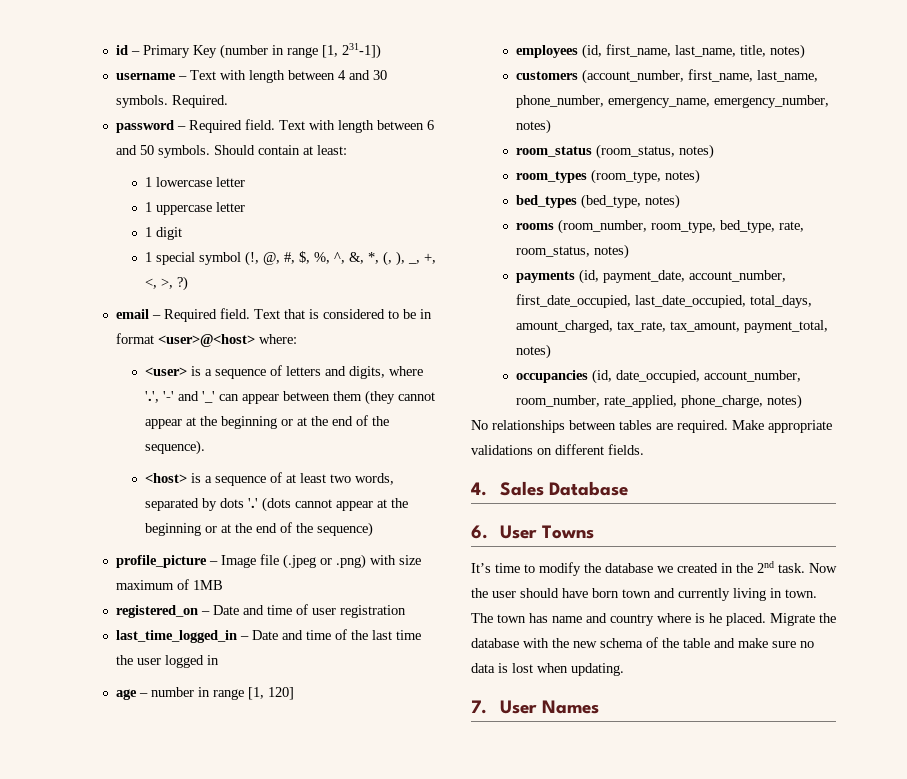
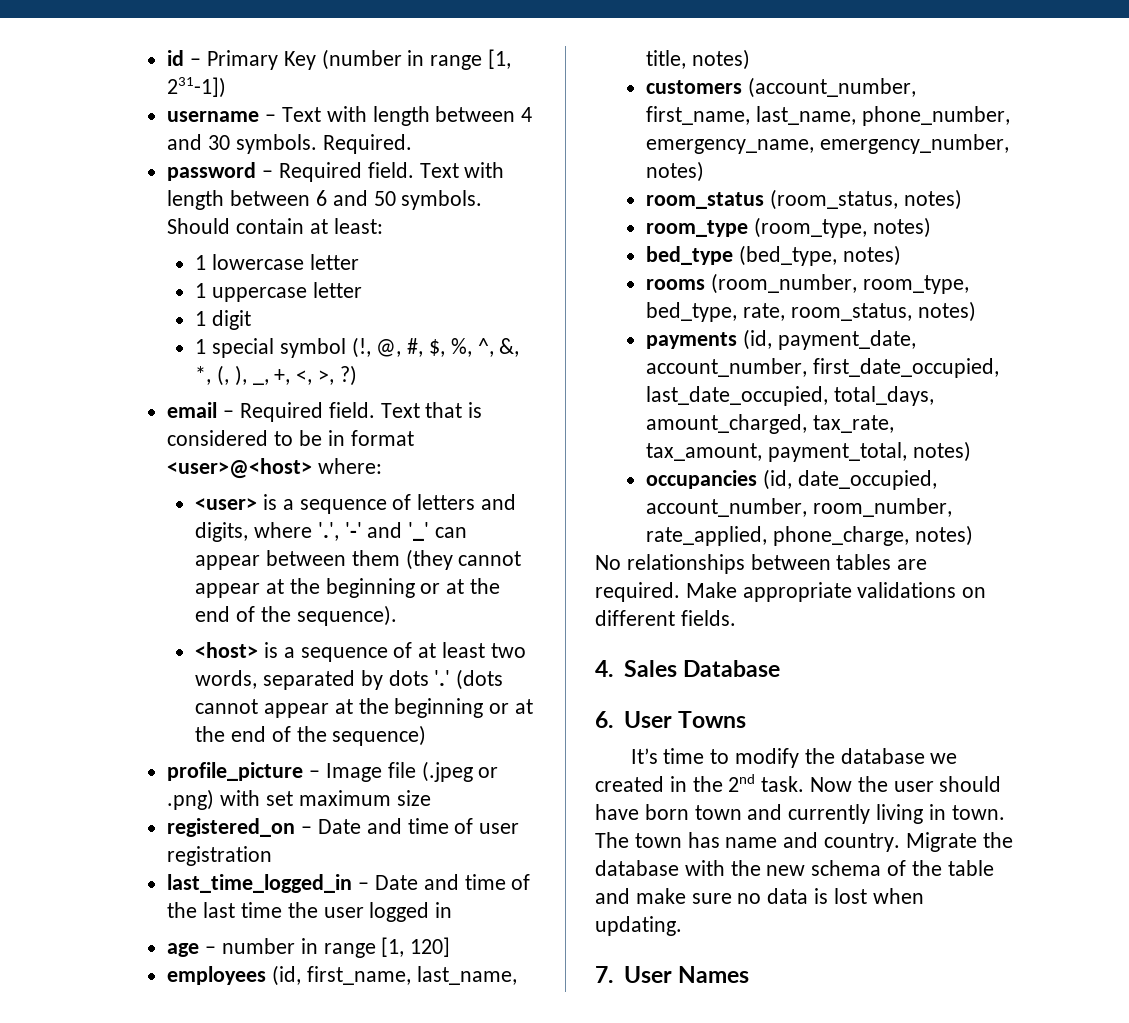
- profile_picture – Image file (.jpeg or .png) with size maximum of 1MB
+ profile_picture – Image file (.jpeg or .png) with set maximum size
- room_types (room_type, notes)
+ room_type (room_type, notes)
- bed_types (bed_type, notes)
+ bed_type (bed_type, notes)
- The town has name and country where is he placed.
+ The town has name and country.

